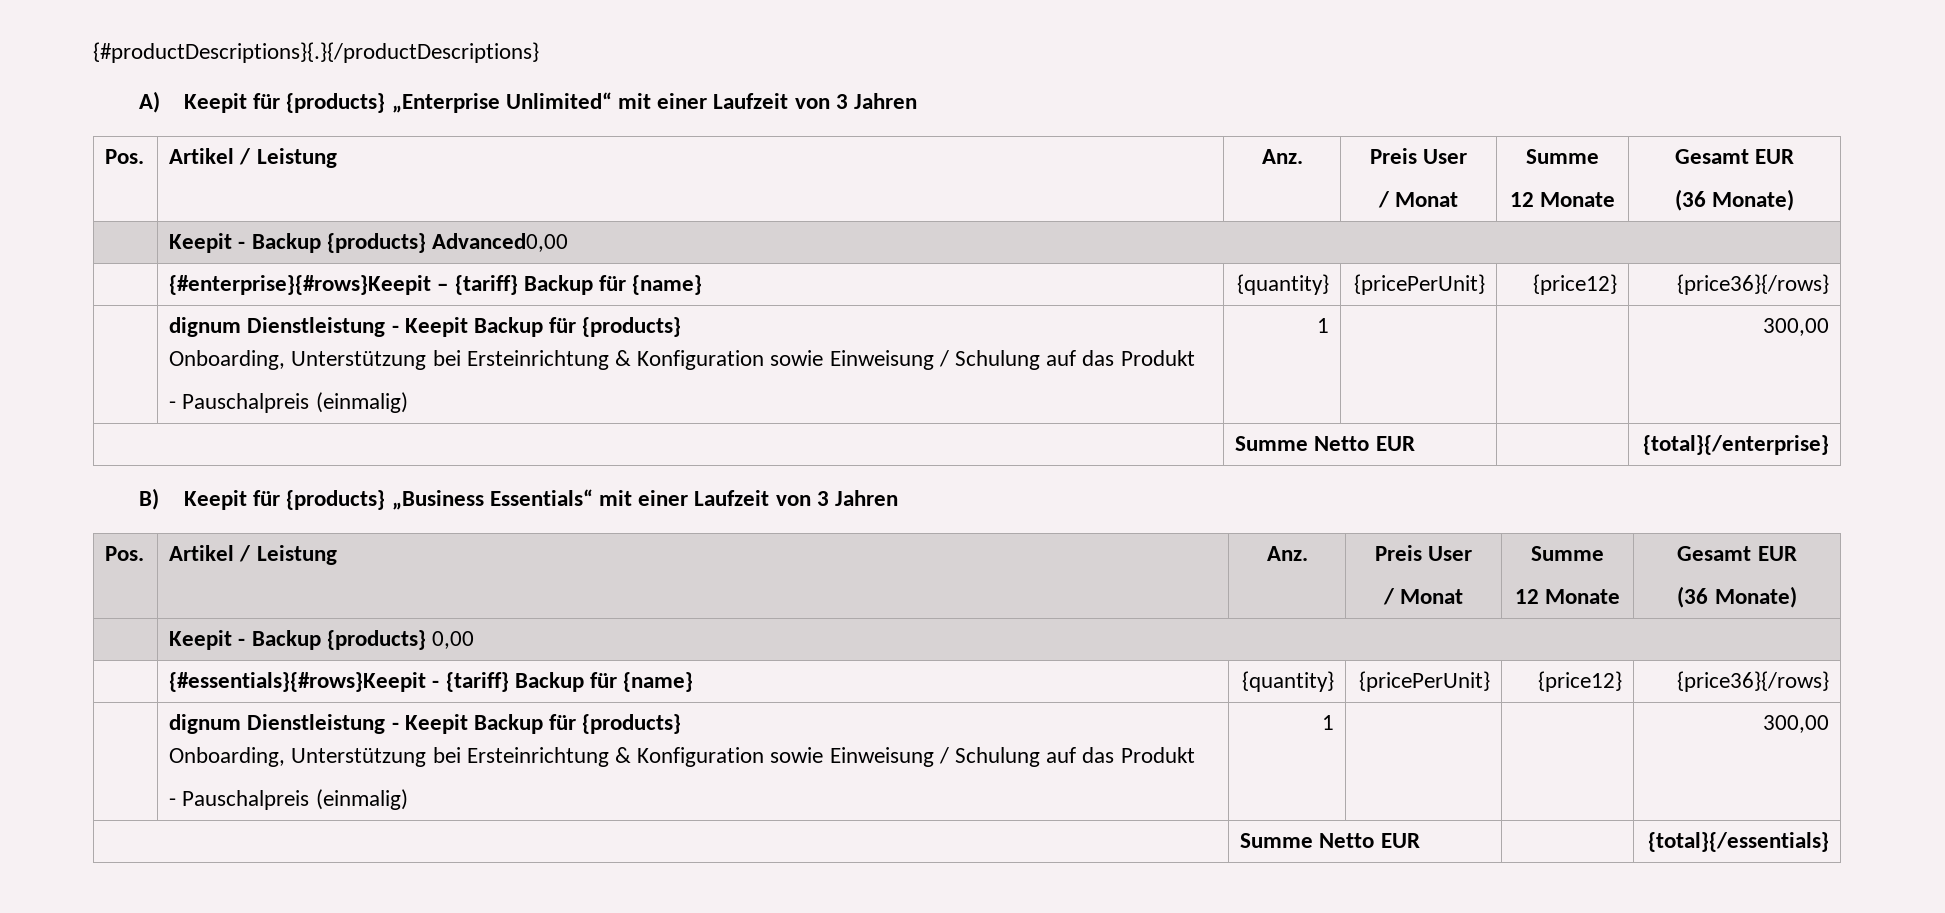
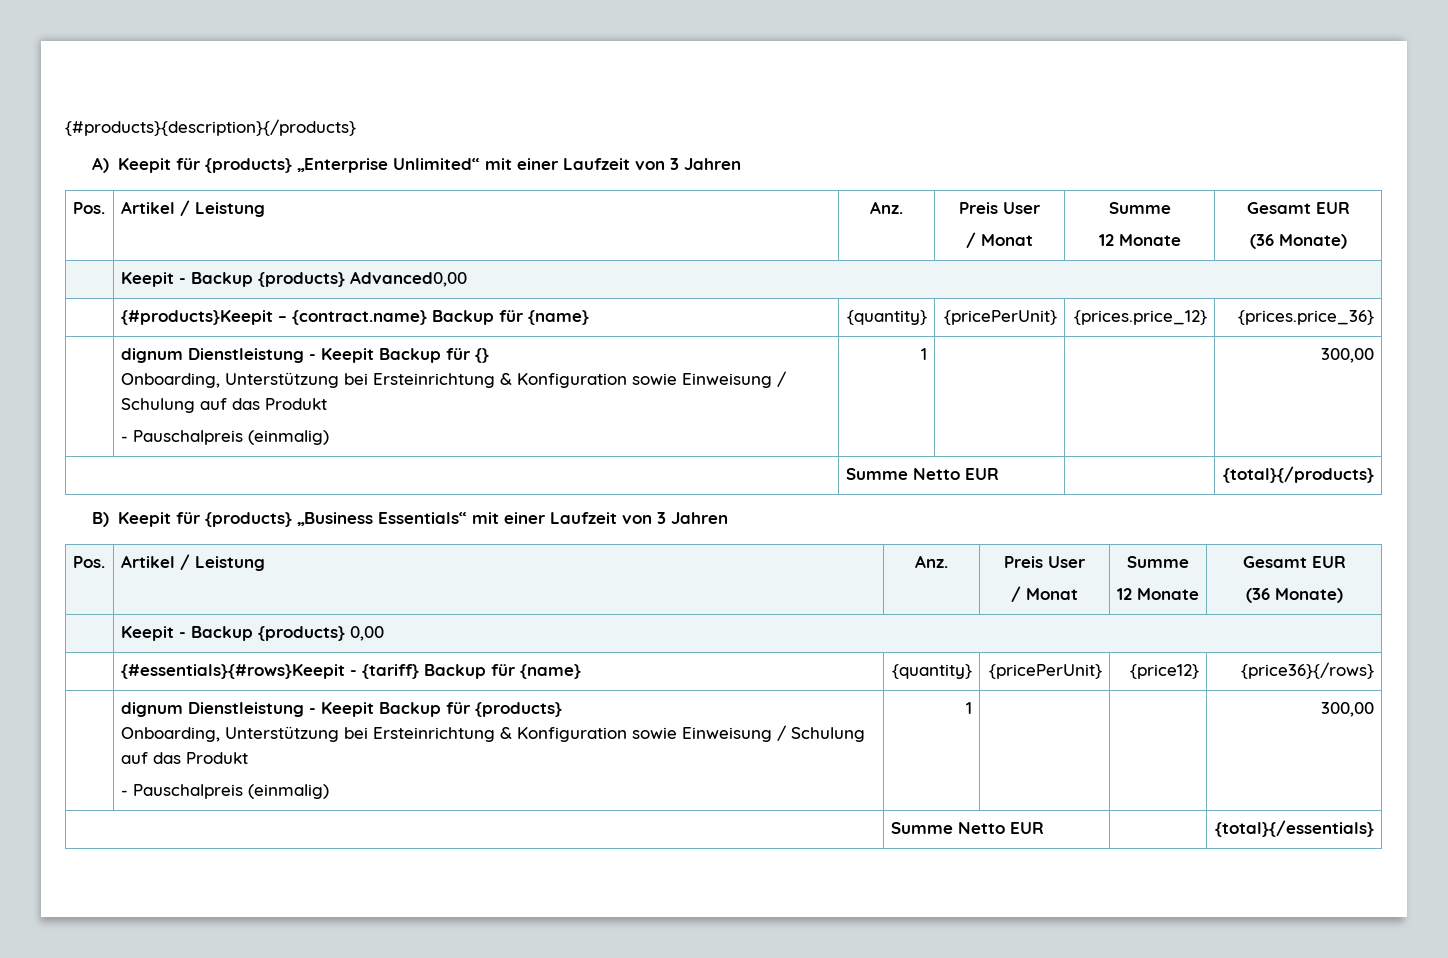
- {#productDescriptions}{.}{/productDescriptions}
+ {#products}{description}{/products}
- | {#enterprise}{#rows}Keepit – {tariff} Backup für {name} | {quantity} | {pricePerUnit} | {price12} | {price36}{/rows}
- | dignum Dienstleistung - Keepit Backup für {products}
+ | {#products}Keepit – {contract.name} Backup für {name} | {quantity} | {pricePerUnit} | {prices.price_12} | {prices.price_36}
+ | dignum Dienstleistung - Keepit Backup für {}
- | Summe Netto EUR | | {total}{/enterprise}
+ | Summe Netto EUR | | {total}{/products}

